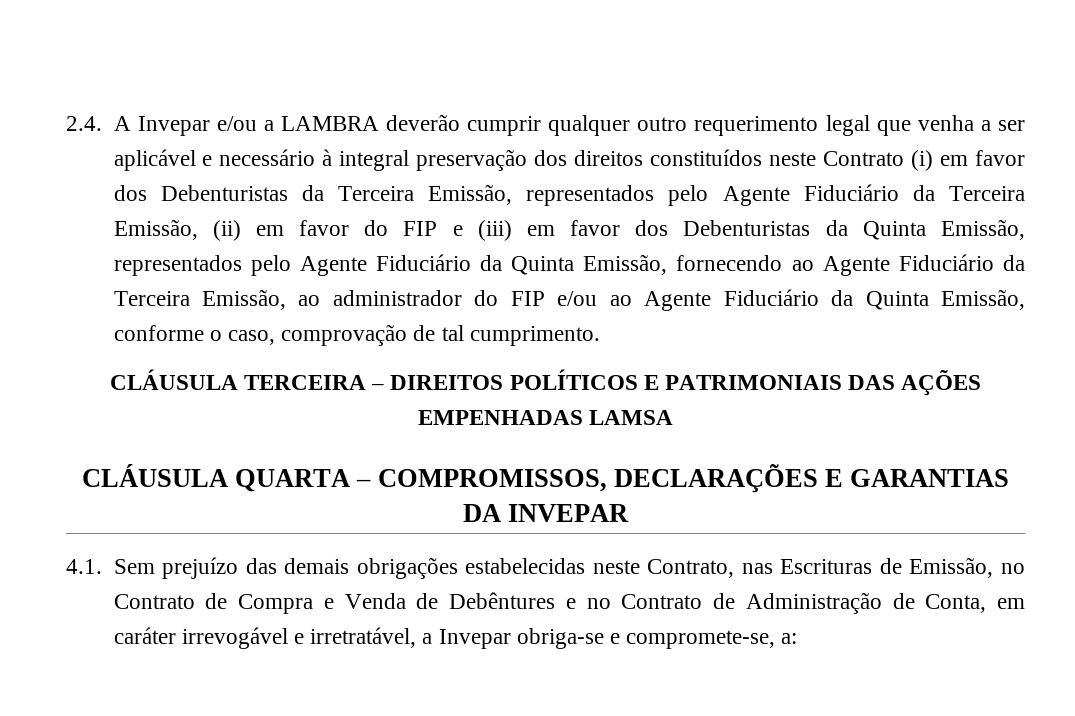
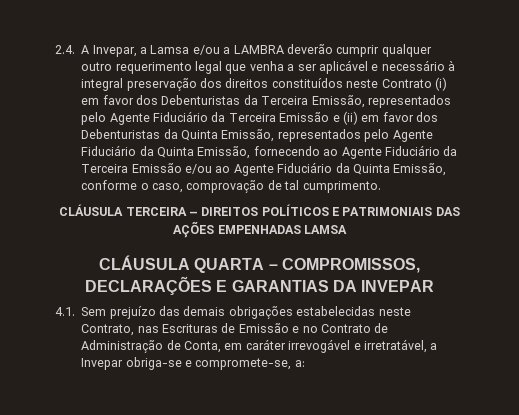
- 2.4. A Invepar e/ou a LAMBRA deverão cumprir qualquer outro requerimento legal que venha a ser aplicável e necessário à integral preservação dos direitos constituídos neste Contrato (i) em favor dos Debenturistas da Terceira Emissão, representados pelo Agente Fiduciário da Terceira Emissão, (ii) em favor do FIP e (iii) em favor dos Debenturistas da Quinta Emissão, representados pelo Agente Fiduciário da Quinta Emissão, fornecendo ao Agente Fiduciário da Terceira Emissão, ao administrador do FIP e/ou ao Agente Fiduciário da Quinta Emissão, conforme o caso, comprovação de tal cumprimento.
+ 2.4. A Invepar, a Lamsa e/ou a LAMBRA deverão cumprir qualquer outro requerimento legal que venha a ser aplicável e necessário à integral preservação dos direitos constituídos neste Contrato (i) em favor dos Debenturistas da Terceira Emissão, representados pelo Agente Fiduciário da Terceira Emissão e (ii) em favor dos Debenturistas da Quinta Emissão, representados pelo Agente Fiduciário da Quinta Emissão, fornecendo ao Agente Fiduciário da Terceira Emissão e/ou ao Agente Fiduciário da Quinta Emissão, conforme o caso, comprovação de tal cumprimento.
- 4.1. Sem prejuízo das demais obrigações estabelecidas neste Contrato, nas Escrituras de Emissão, no Contrato de Compra e Venda de Debêntures e no Contrato de Administração de Conta, em caráter irrevogável e irretratável, a Invepar obriga-se e compromete-se, a:
+ 4.1. Sem prejuízo das demais obrigações estabelecidas neste Contrato, nas Escrituras de Emissão e no Contrato de Administração de Conta, em caráter irrevogável e irretratável, a Invepar obriga-se e compromete-se, a:

